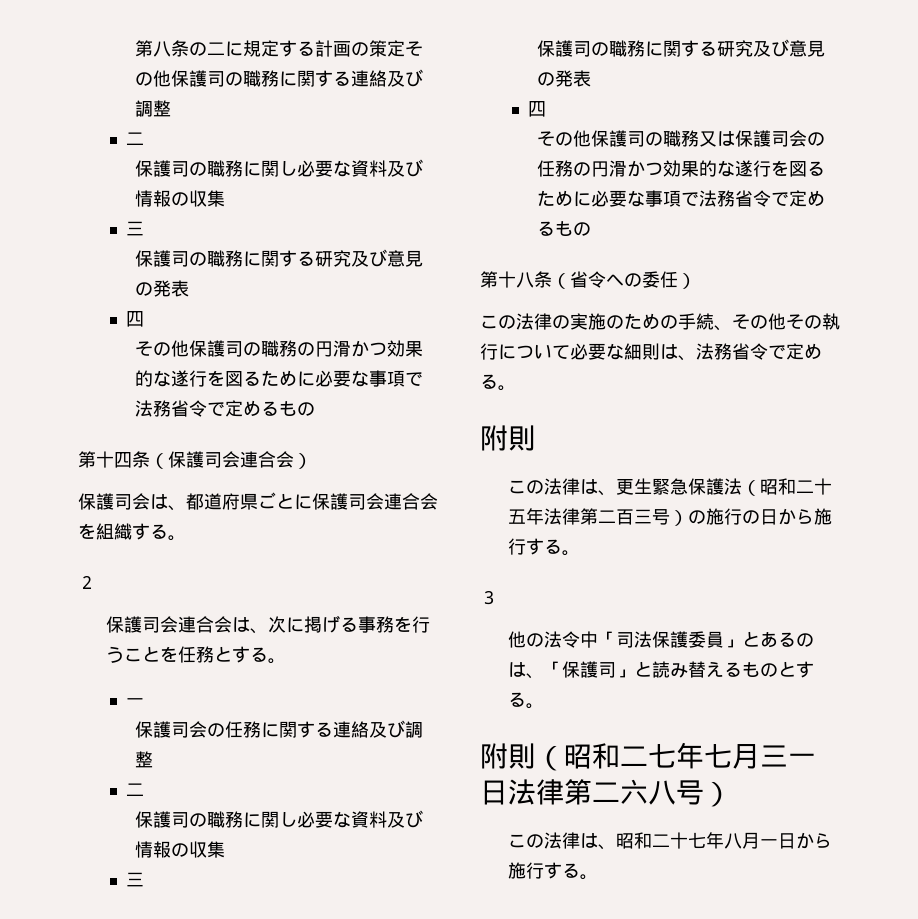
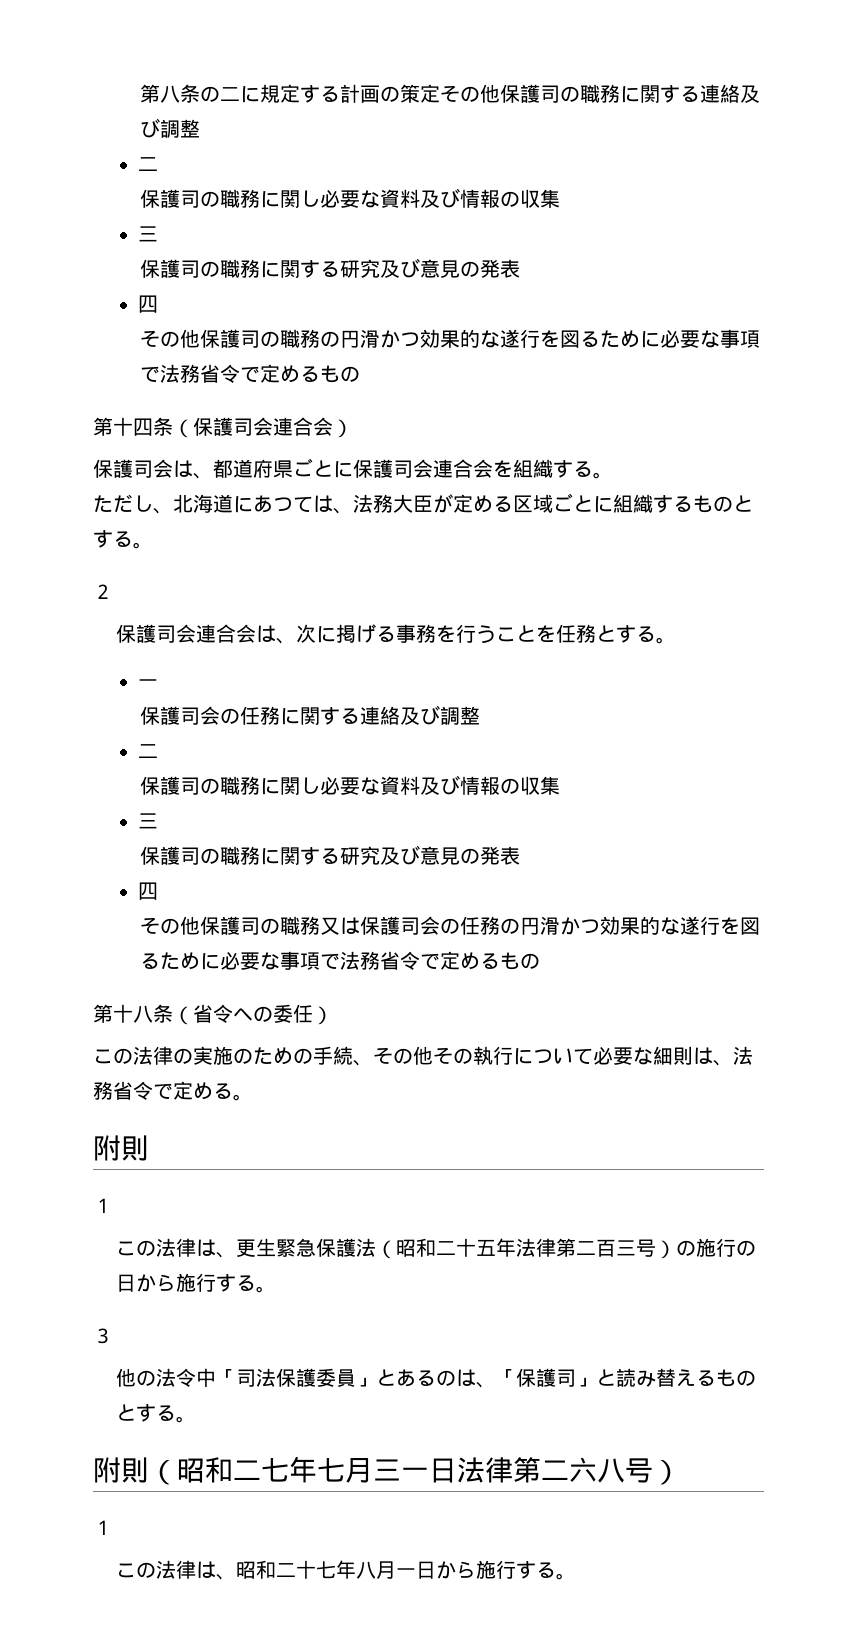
+ ただし、北海道にあつては、法務大臣が定める区域ごとに組織するものとする。
  この法律の実施のための手続、その他その執行について必要な細則は、法務省令で定める。
  附則
+ １
  附則（昭和二七年七月三一日法律第二六八号）
+ １

